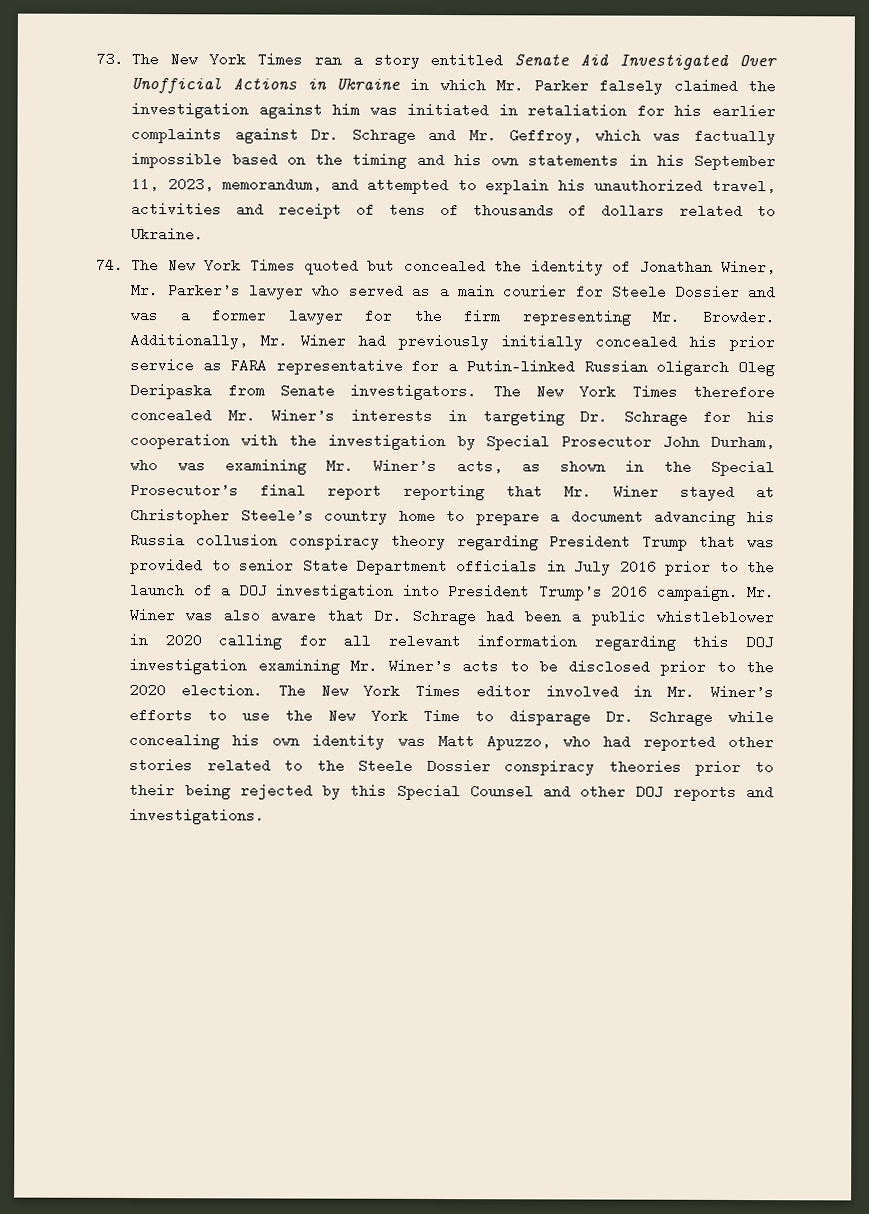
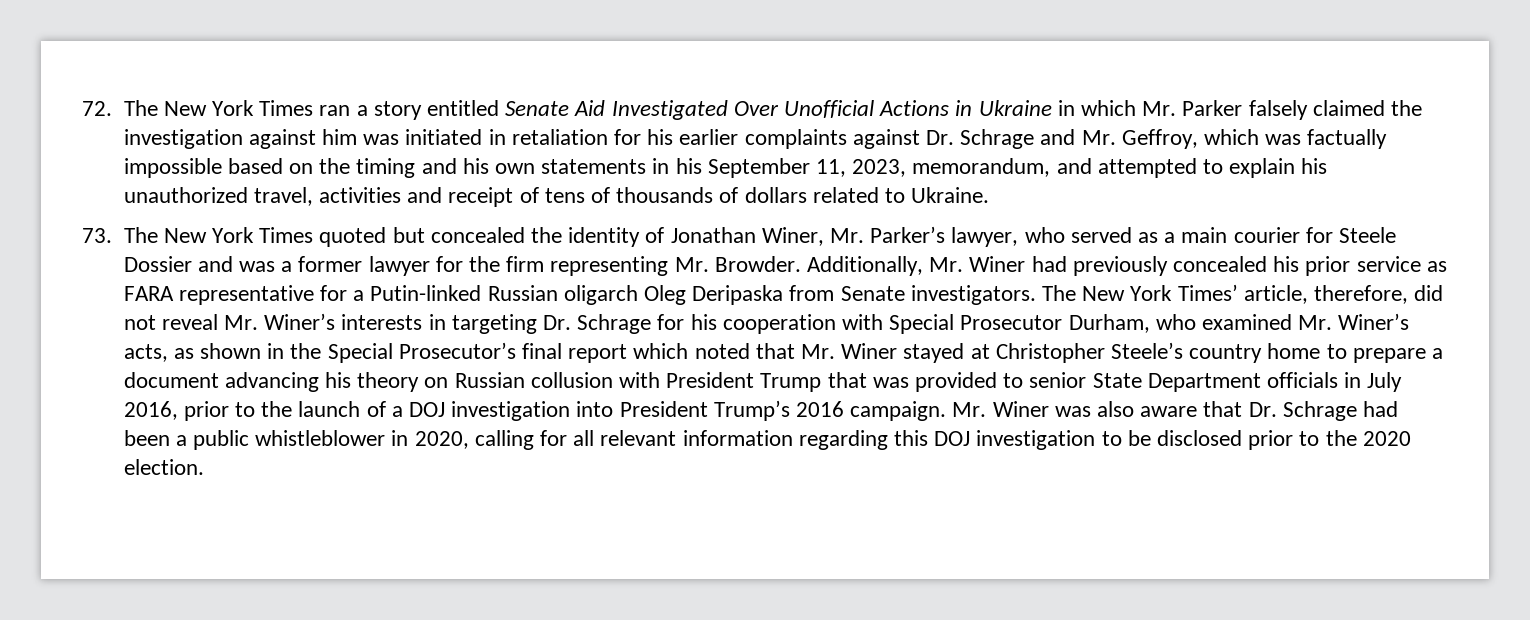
- 73. The New York Times ran a story entitled Senate Aid Investigated Over Unofficial Actions in Ukraine in which Mr. Parker falsely claimed the investigation against him was initiated in retaliation for his earlier complaints against Dr. Schrage and Mr. Geffroy, which was factually impossible based on the timing and his own statements in his September 11, 2023, memorandum, and attempted to explain his unauthorized travel, activities and receipt of tens of thousands of dollars related to Ukraine.
+ 72. The New York Times ran a story entitled Senate Aid Investigated Over Unofficial Actions in Ukraine in which Mr. Parker falsely claimed the investigation against him was initiated in retaliation for his earlier complaints against Dr. Schrage and Mr. Geffroy, which was factually impossible based on the timing and his own statements in his September 11, 2023, memorandum, and attempted to explain his unauthorized travel, activities and receipt of tens of thousands of dollars related to Ukraine.
- 74. The New York Times quoted but concealed the identity of Jonathan Winer, Mr. Parker’s lawyer who served as a main courier for Steele Dossier and was a former lawyer for the firm representing Mr. Browder.
+ 73. The New York Times quoted but concealed the identity of Jonathan Winer, Mr. Parker’s lawyer, who served as a main courier for Steele Dossier and was a former lawyer for the firm representing Mr. Browder.
- Additionally, Mr. Winer had previously initially concealed his prior service as FARA representative for a Putin-linked Russian oligarch Oleg Deripaska from Senate investigators.
+ Additionally, Mr. Winer had previously concealed his prior service as FARA representative for a Putin-linked Russian oligarch Oleg Deripaska from Senate investigators.
- The New York Times therefore concealed Mr. Winer’s interests in targeting Dr. Schrage for his cooperation with the investigation by Special Prosecutor John Durham, who was examining Mr. Winer’s acts, as shown in the Special Prosecutor’s final report reporting that Mr. Winer stayed at Christopher Steele’s country home to prepare a document advancing his Russia collusion conspiracy theory regarding President Trump that was provided to senior State Department officials in July 2016 prior to the launch of a DOJ investigation into President Trump’s 2016 campaign.
+ The New York Times’ article, therefore, did not reveal Mr. Winer’s interests in targeting Dr. Schrage for his cooperation with Special Prosecutor Durham, who examined Mr. Winer’s acts, as shown in the Special Prosecutor’s final report which noted that Mr. Winer stayed at Christopher Steele’s country home to prepare a document advancing his theory on Russian collusion with President Trump that was provided to senior State Department officials in July 2016, prior to the launch of a DOJ investigation into President Trump’s 2016 campaign.
- Mr. Winer was also aware that Dr. Schrage had been a public whistleblower in 2020 calling for all relevant information regarding this DOJ investigation examining Mr. Winer’s acts to be disclosed prior to the 2020 election. The New York Times editor involved in Mr. Winer’s efforts to use the New York Time to disparage Dr. Schrage while concealing his own identity was Matt Apuzzo, who had reported other stories related to the Steele Dossier conspiracy theories prior to their being rejected by this Special Counsel and other DOJ reports and investigations.
+ Mr. Winer was also aware that Dr. Schrage had been a public whistleblower in 2020, calling for all relevant information regarding this DOJ investigation to be disclosed prior to the 2020 election.

